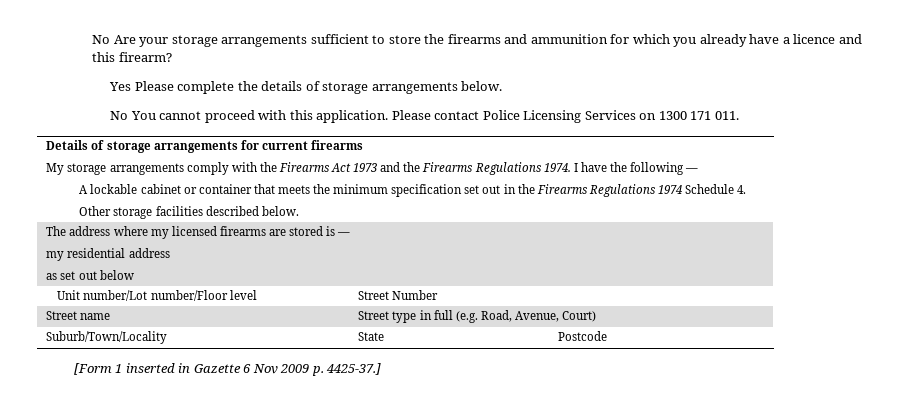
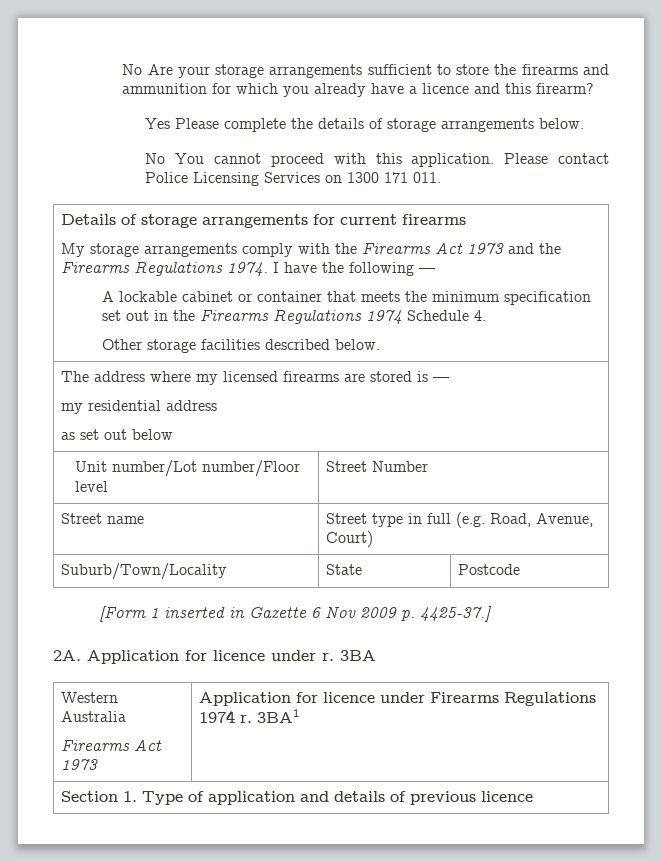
+ 2A. Application for licence under r. 3BA
+ Western Australia
+ Firearms Act 1973 | Application for licence under Firearms Regulations 1974 r. 3BA1
+ Section 1. Type of application and details of previous licence

